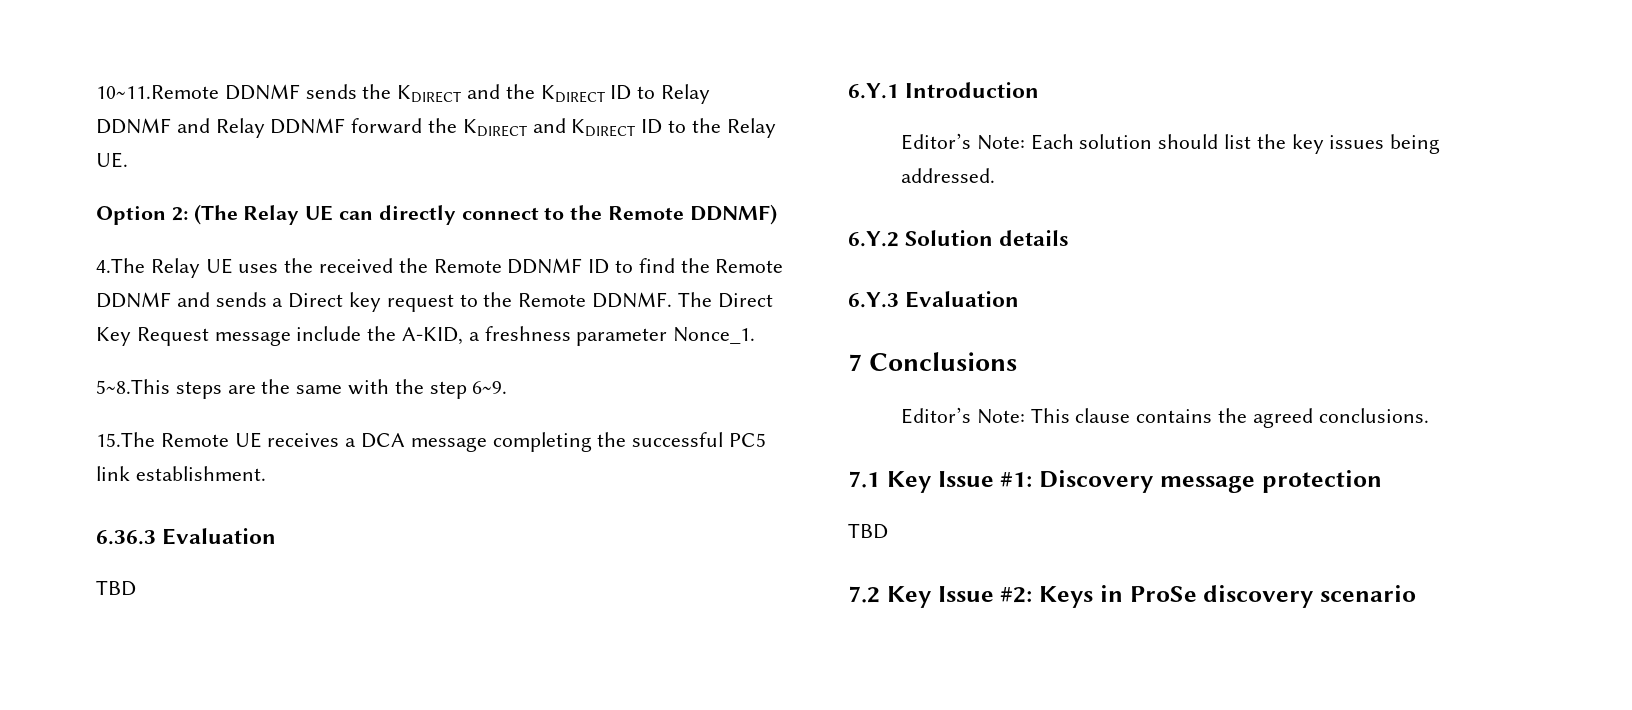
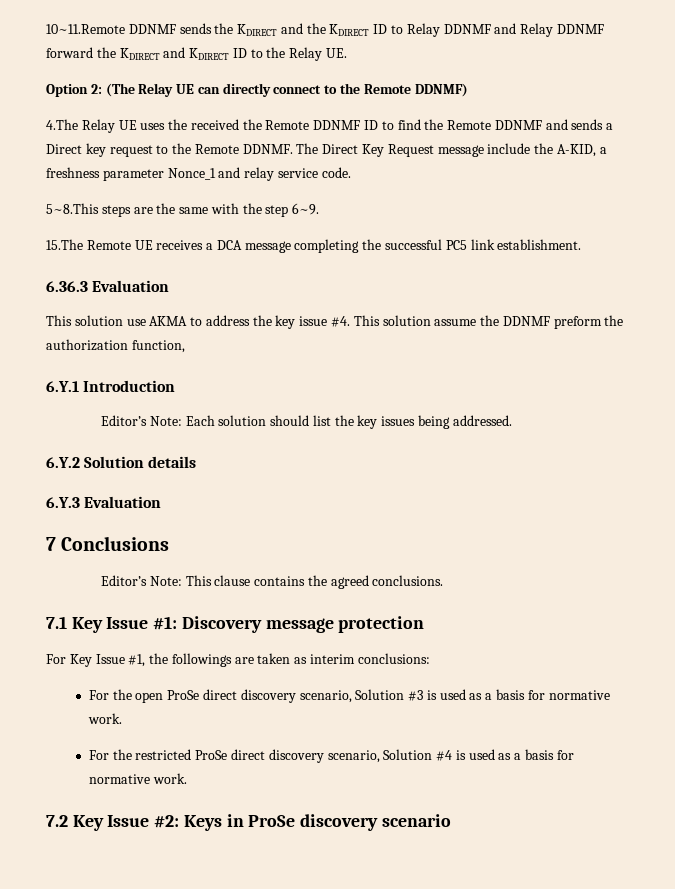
- The Direct Key Request message include the A-KID, a freshness parameter Nonce_1.
+ The Direct Key Request message include the A-KID, a freshness parameter Nonce_1 and relay service code.
  6.36.3 Evaluation
- TBD
+ This solution use AKMA to address the key issue #4. This solution assume the DDNMF preform the authorization function,
  7.1 Key Issue #1: Discovery message protection
- TBD
+ For Key Issue #1, the followings are taken as interim conclusions:
+ For the open ProSe direct discovery scenario, Solution #3 is used as a basis for normative work.
+ For the restricted ProSe direct discovery scenario, Solution #4 is used as a basis for normative work.

